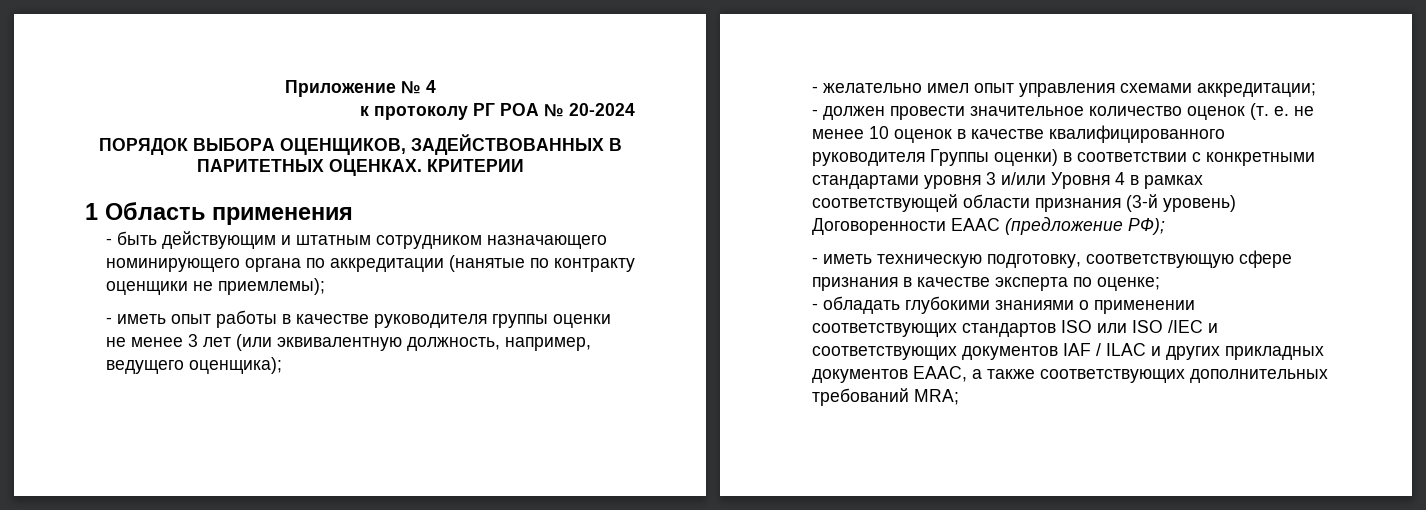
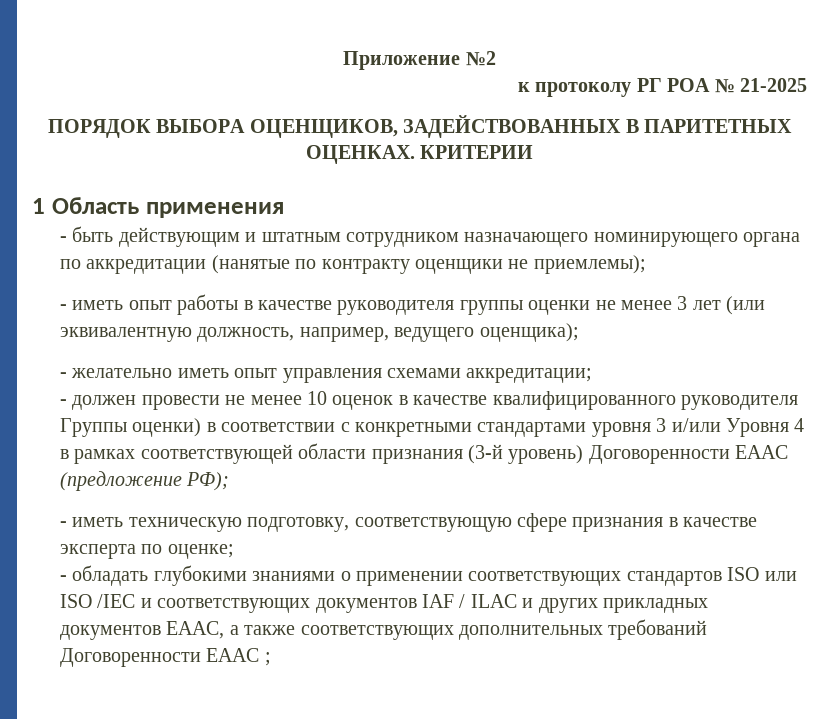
- Приложение № 4
+ Приложение №2
- к протоколу РГ РОА № 20-2024
+ к протоколу РГ РОА № 21-2025
- - желательно имел опыт управления схемами аккредитации;
+ - желательно иметь опыт управления схемами аккредитации;
- - должен провести значительное количество оценок (т. е. не менее 10 оценок в качестве квалифицированного руководителя Группы оценки) в соответствии с конкретными стандартами уровня 3 и/или Уровня 4 в рамках соответствующей области признания (3-й уровень) Договоренности ЕААС (предложение РФ);
+ - должен провести не менее 10 оценок в качестве квалифицированного руководителя Группы оценки) в соответствии с конкретными стандартами уровня 3 и/или Уровня 4 в рамках соответствующей области признания (3-й уровень) Договоренности ЕААС (предложение РФ);
- - обладать глубокими знаниями о применении соответствующих стандартов ISO или ISO /IEC и соответствующих документов IAF / ILAC и других прикладных документов ЕААС, а также соответствующих дополнительных требований MRA;
+ - обладать глубокими знаниями о применении соответствующих стандартов ISO или ISO /IEC и соответствующих документов IAF / ILAC и других прикладных документов ЕААС, а также соответствующих дополнительных требований Договоренности ЕААС ;

